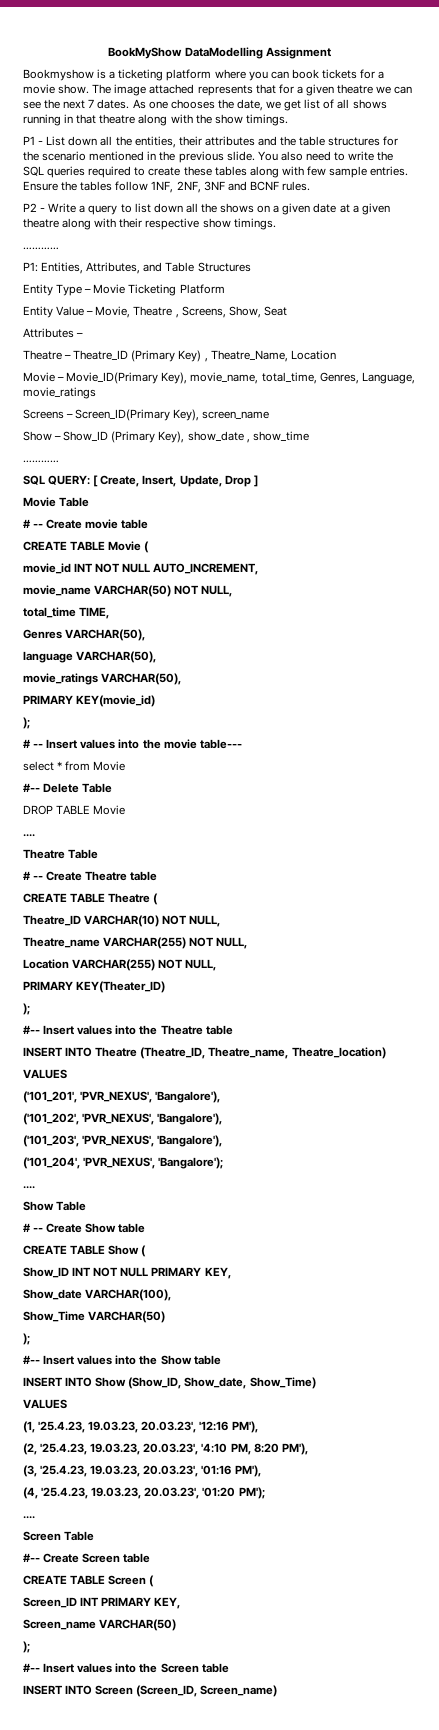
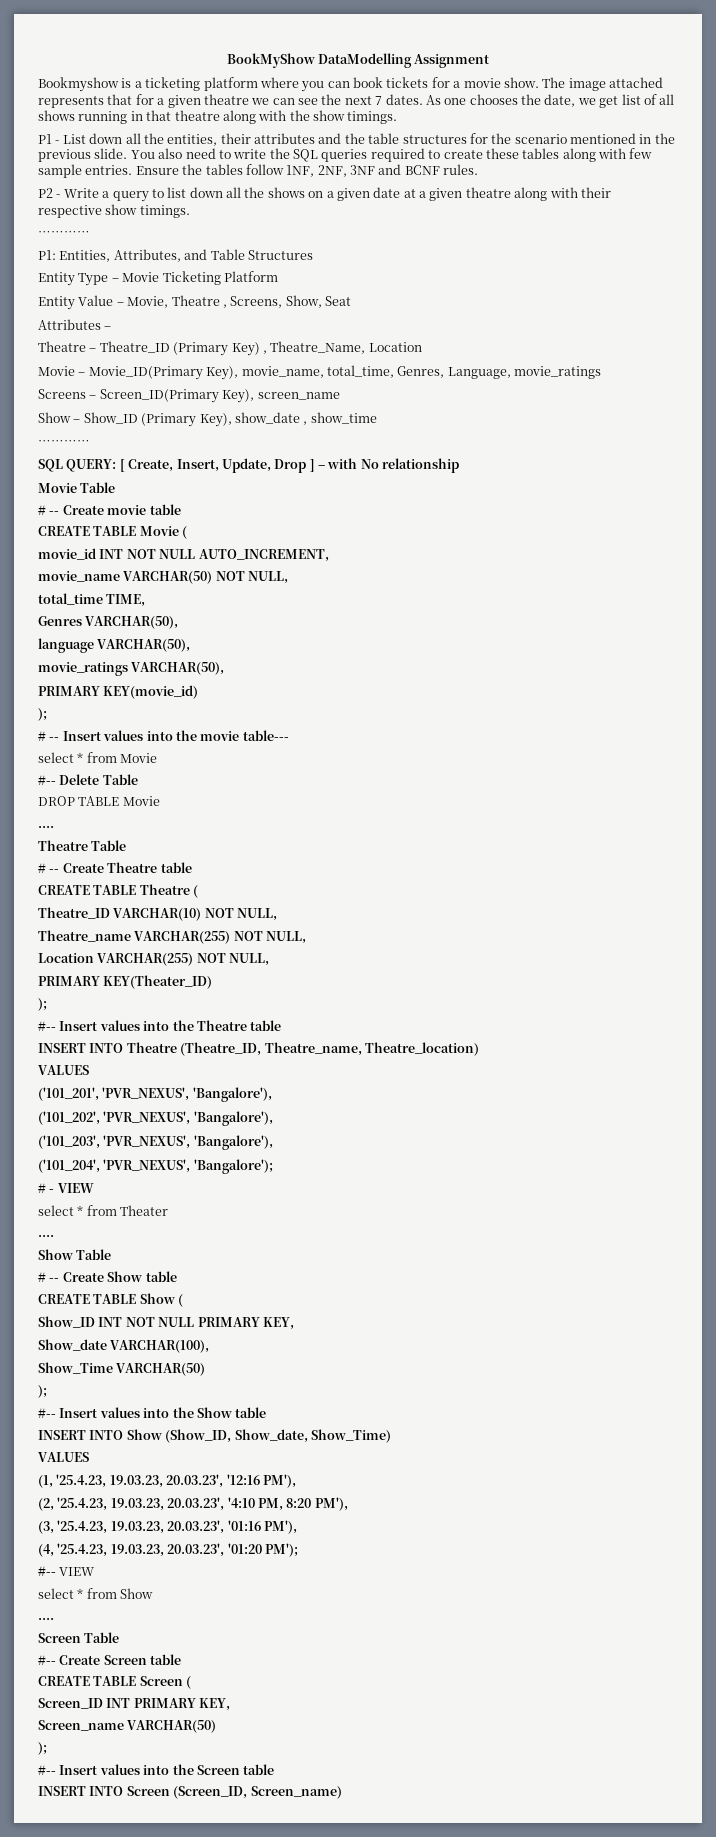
- SQL QUERY: [ Create, Insert, Update, Drop ]
+ SQL QUERY: [ Create, Insert, Update, Drop ] – with No relationship
+ # - VIEW
+ select * from Theater
+ #-- VIEW
+ select * from Show

